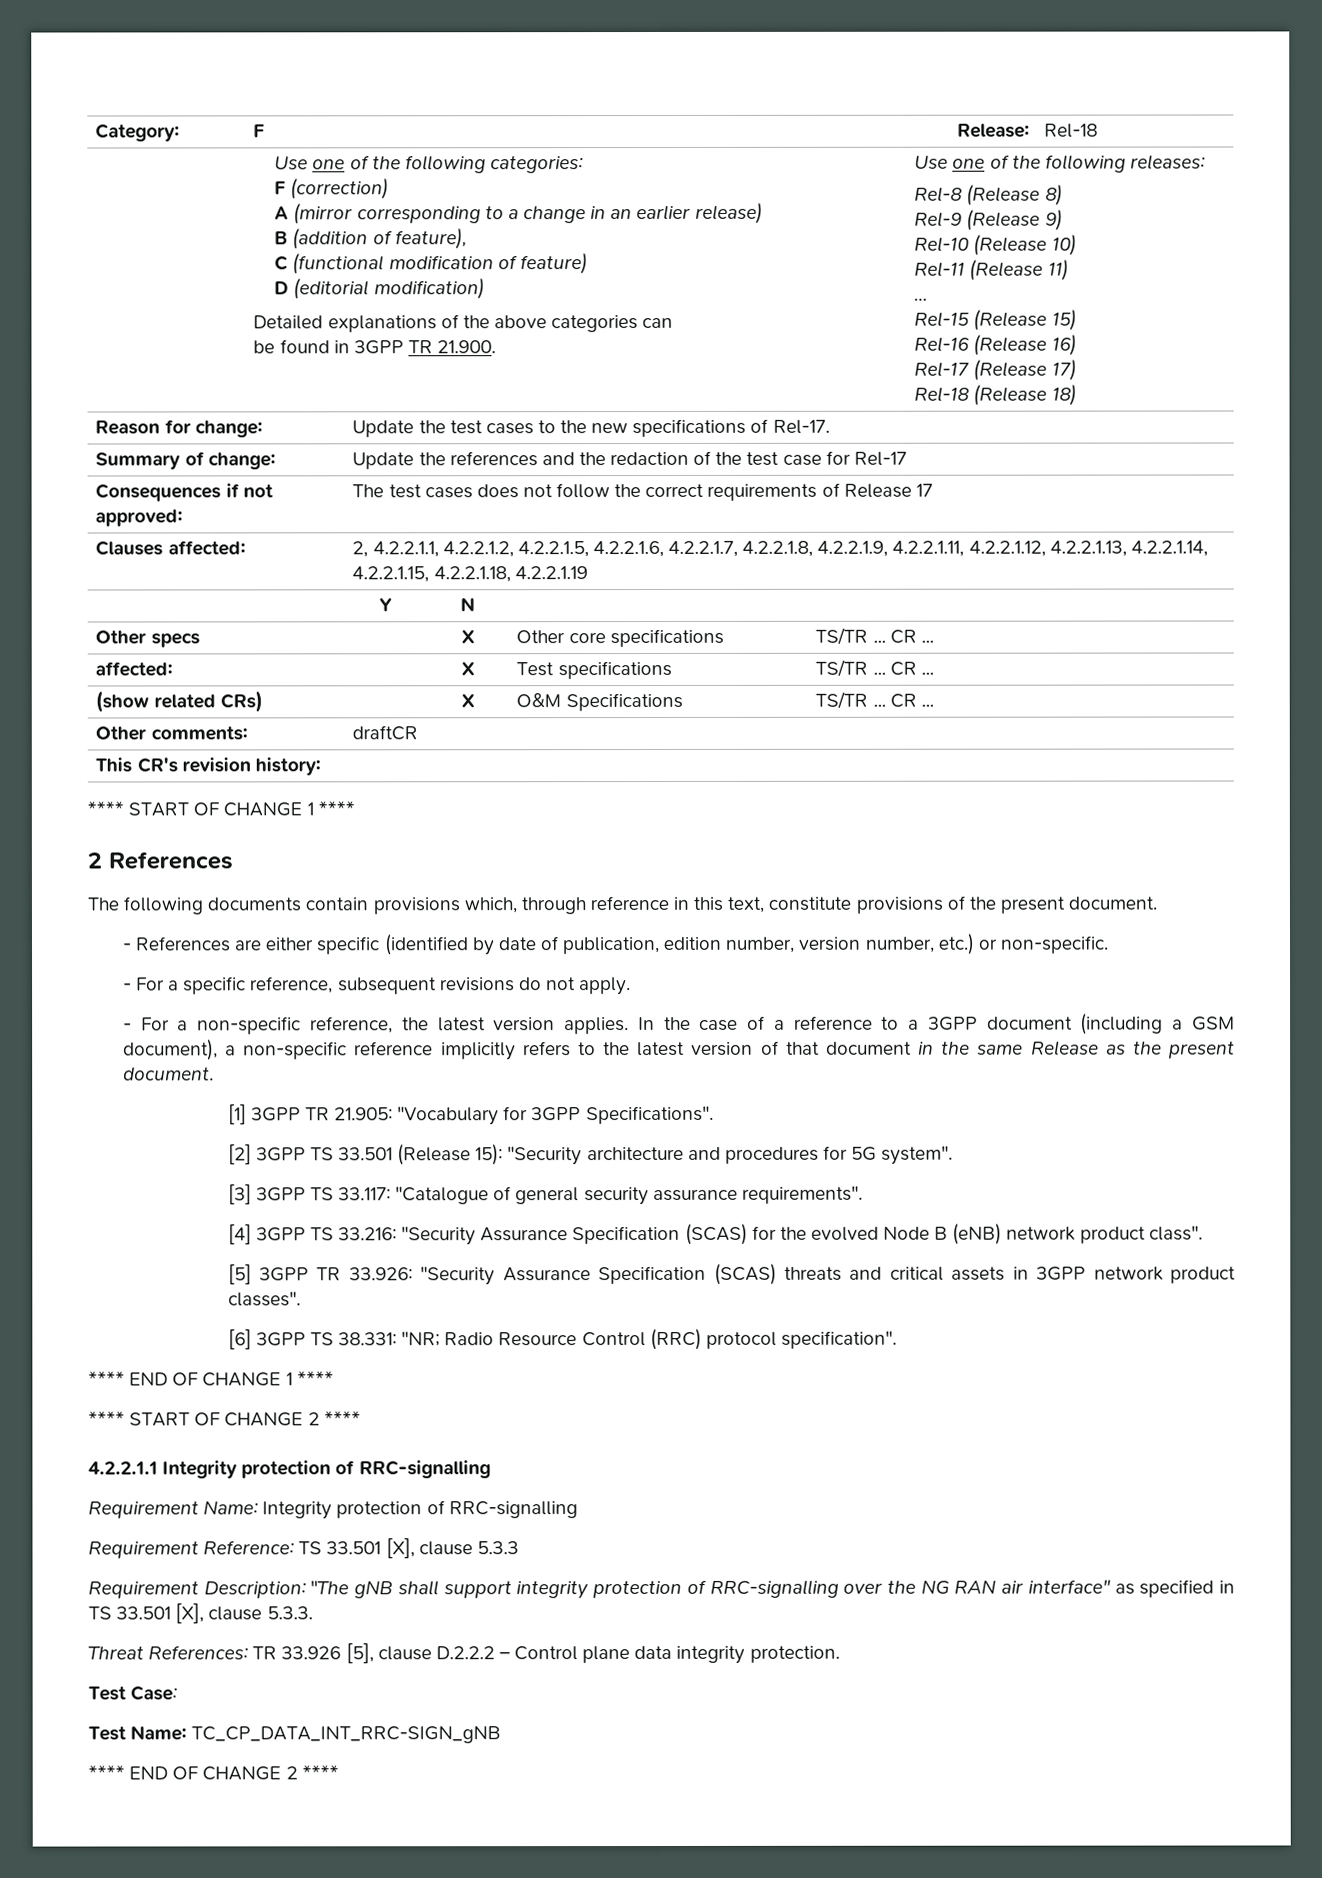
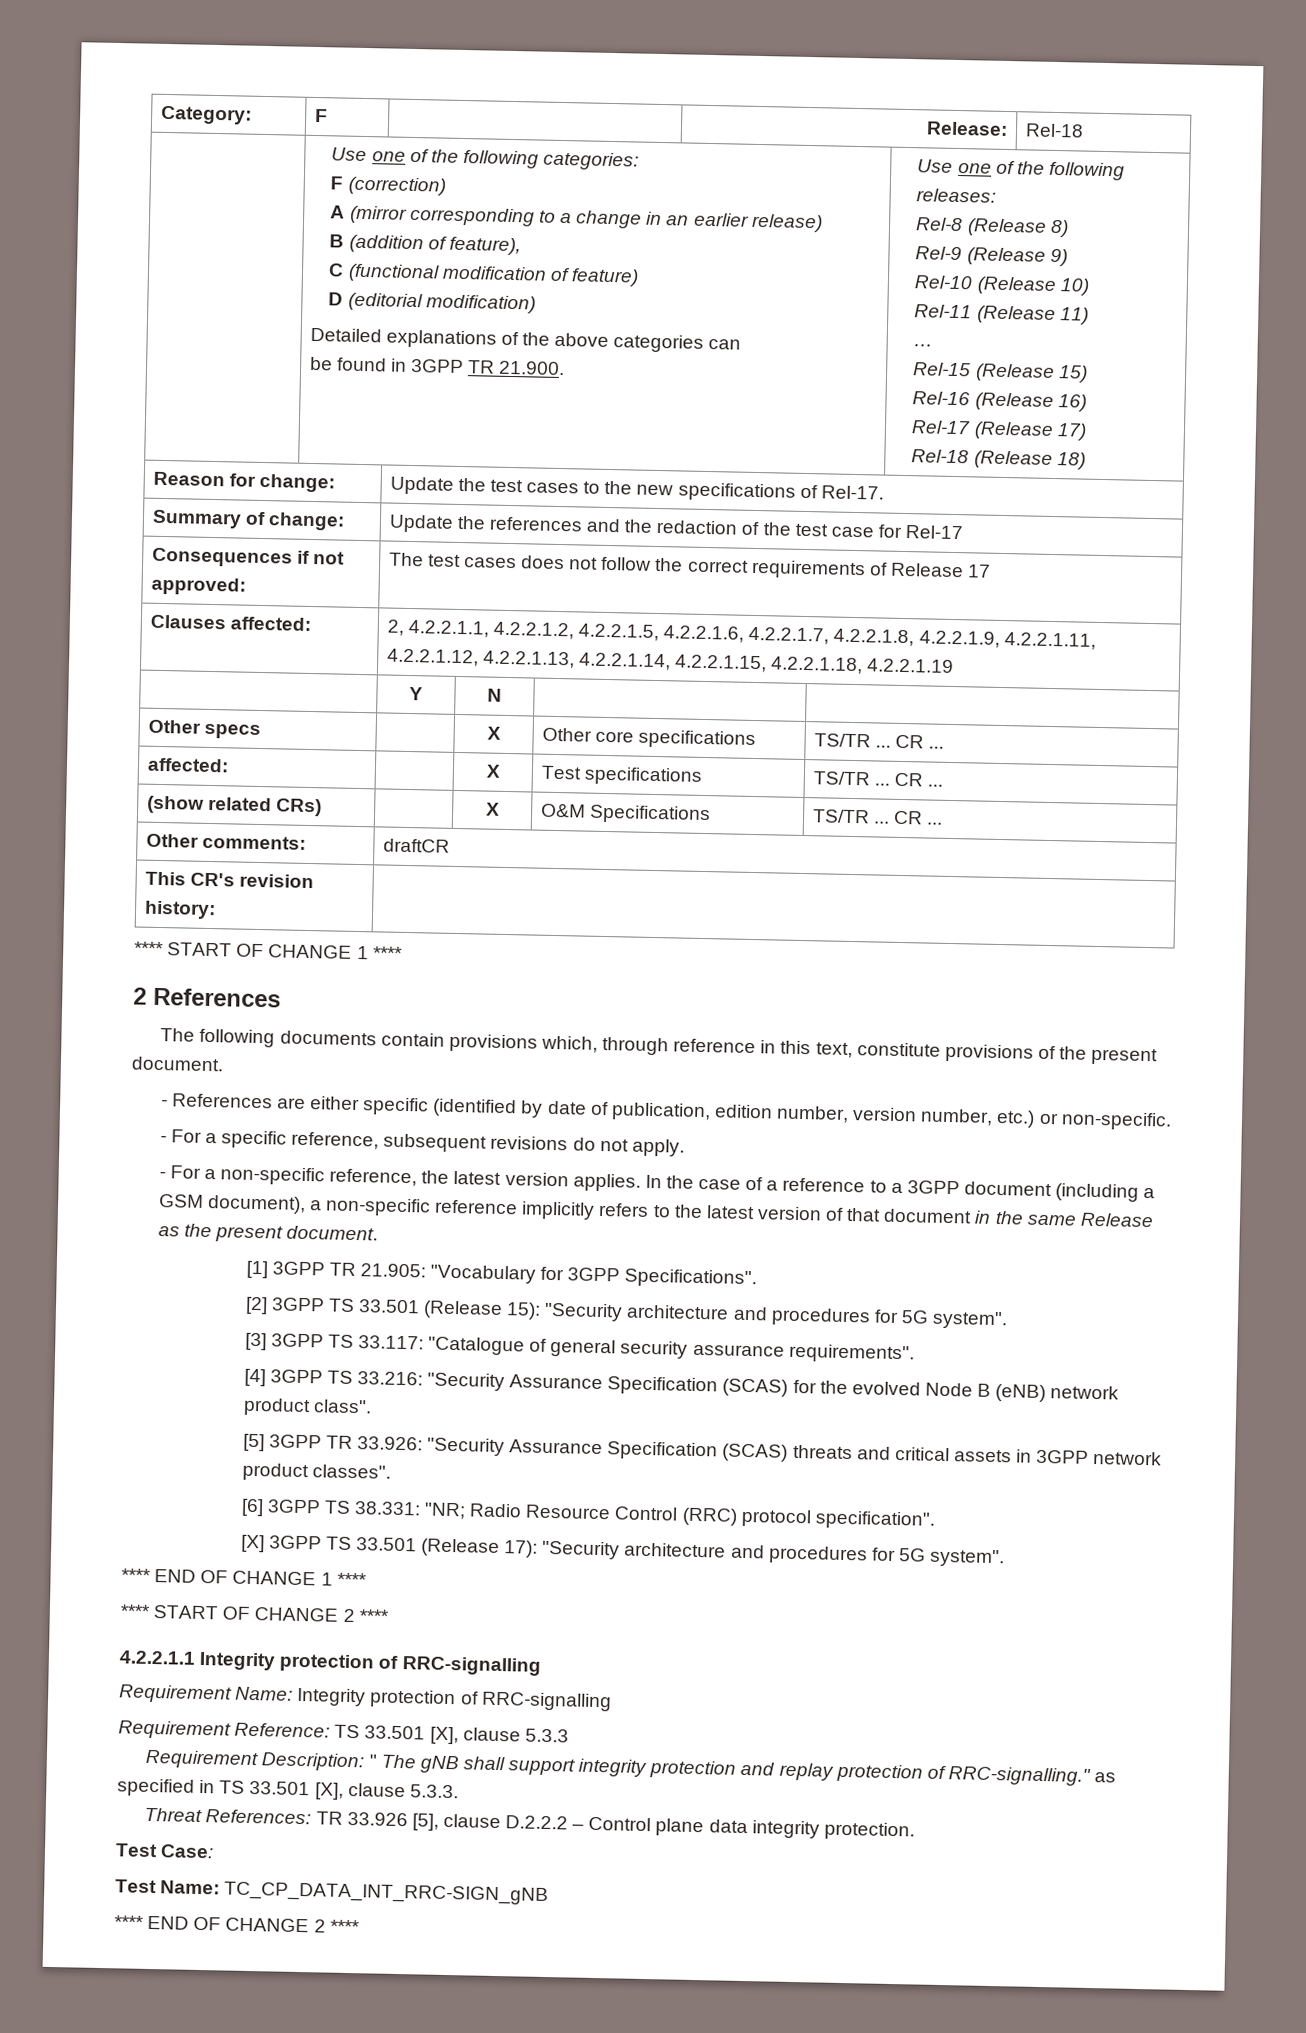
+ [X] 3GPP TS 33.501 (Release 17): "Security architecture and procedures for 5G system".
- Requirement Description: "The gNB shall support integrity protection of RRC-signalling over the NG RAN air interface" as specified in TS 33.501 [X], clause 5.3.3.
+ Requirement Description: " The gNB shall support integrity protection and replay protection of RRC-signalling." as specified in TS 33.501 [X], clause 5.3.3.

